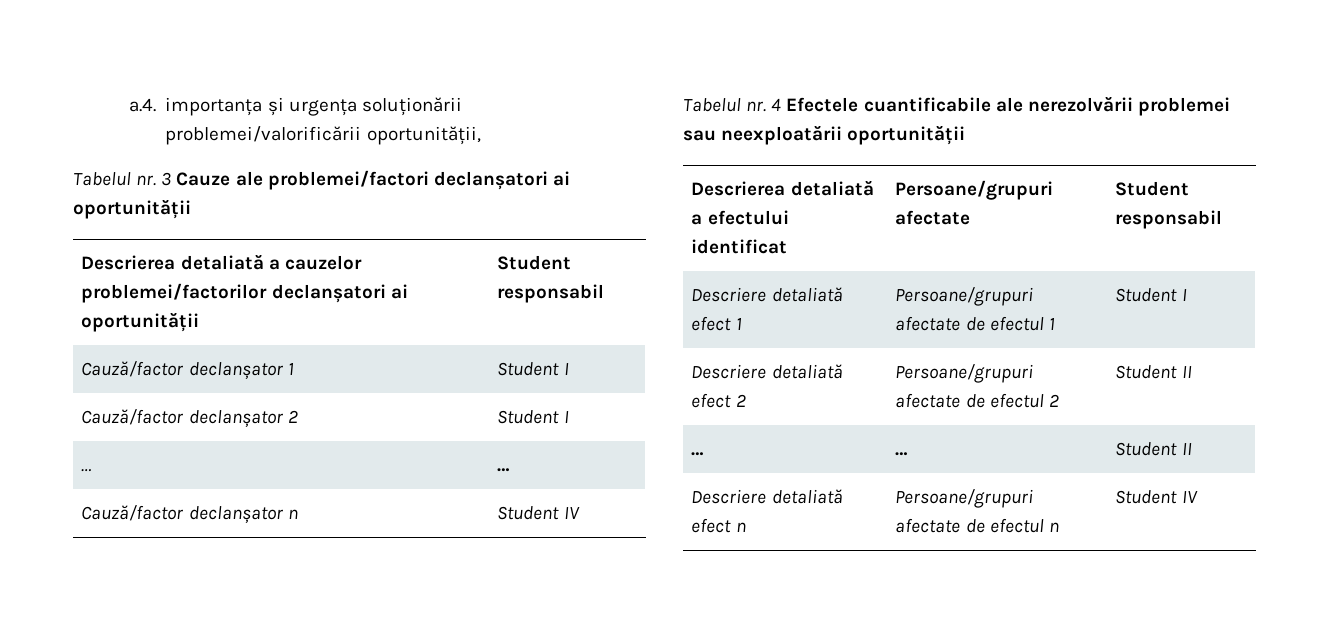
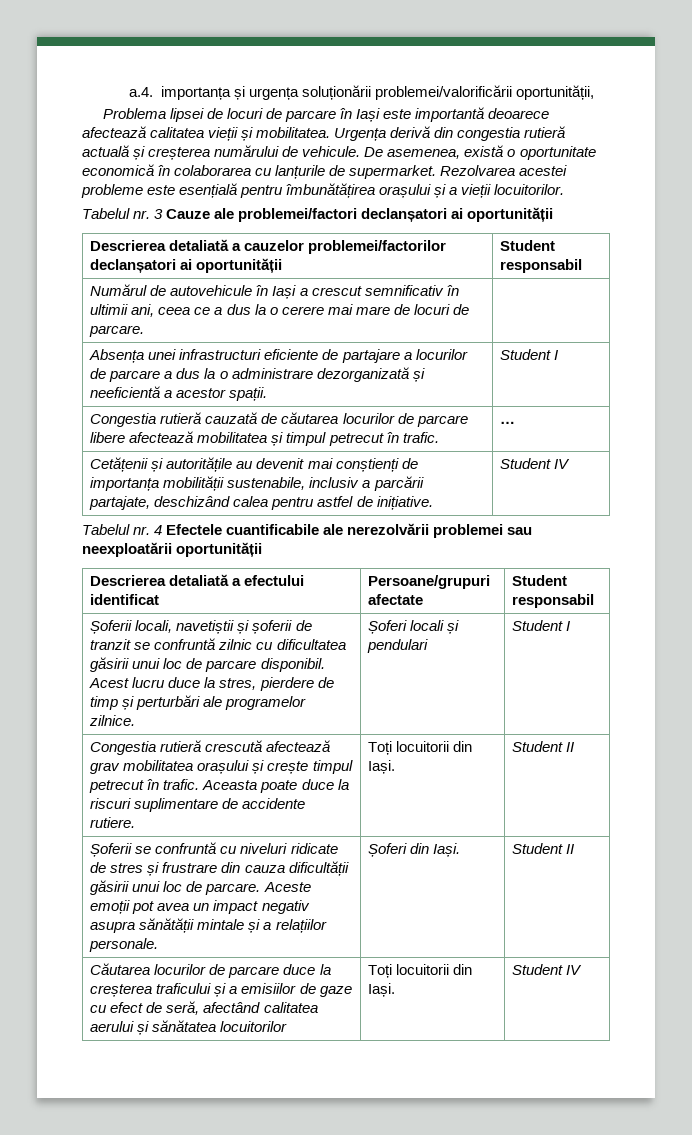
+ Problema lipsei de locuri de parcare în Iași este importantă deoarece afectează calitatea vieții și mobilitatea. Urgența derivă din congestia rutieră actuală și creșterea numărului de vehicule. De asemenea, există o oportunitate economică în colaborarea cu lanțurile de supermarket. Rezolvarea acestei probleme este esențială pentru îmbunătățirea orașului și a vieții locuitorilor.
- Cauză/factor declanșator 1 | Student I
- Cauză/factor declanșator 2 | Student I
- … | …
- Cauză/factor declanșator n | Student IV
+ Numărul de autovehicule în Iași a crescut semnificativ în ultimii ani, ceea ce a dus la o cerere mai mare de locuri de parcare. |
+ Absența unei infrastructuri eficiente de partajare a locurilor de parcare a dus la o administrare dezorganizată și neeficientă a acestor spații. | Student I
+ Congestia rutieră cauzată de căutarea locurilor de parcare libere afectează mobilitatea și timpul petrecut în trafic. | …
+ Cetățenii și autoritățile au devenit mai conștienți de importanța mobilității sustenabile, inclusiv a parcării partajate, deschizând calea pentru astfel de inițiative. | Student IV
- Descriere detaliată efect 1 | Persoane/grupuri afectate de efectul 1 | Student I
- Descriere detaliată efect 2 | Persoane/grupuri afectate de efectul 2 | Student II
- … | … | Student II
- Descriere detaliată efect n | Persoane/grupuri afectate de efectul n | Student IV
+ Șoferii locali, navetiștii și șoferii de tranzit se confruntă zilnic cu dificultatea găsirii unui loc de parcare disponibil. Acest lucru duce la stres, pierdere de timp și perturbări ale programelor zilnice. | Șoferi locali și pendulari | Student I
+ Congestia rutieră crescută afectează grav mobilitatea orașului și crește timpul petrecut în trafic. Aceasta poate duce la riscuri suplimentare de accidente rutiere. | Toți locuitorii din Iași. | Student II
+ Șoferii se confruntă cu niveluri ridicate de stres și frustrare din cauza dificultății găsirii unui loc de parcare. Aceste emoții pot avea un impact negativ asupra sănătății mintale și a relațiilor personale. | Șoferi din Iași. | Student II
+ Căutarea locurilor de parcare duce la creșterea traficului și a emisiilor de gaze cu efect de seră, afectând calitatea aerului și sănătatea locuitorilor | Toți locuitorii din Iași. | Student IV

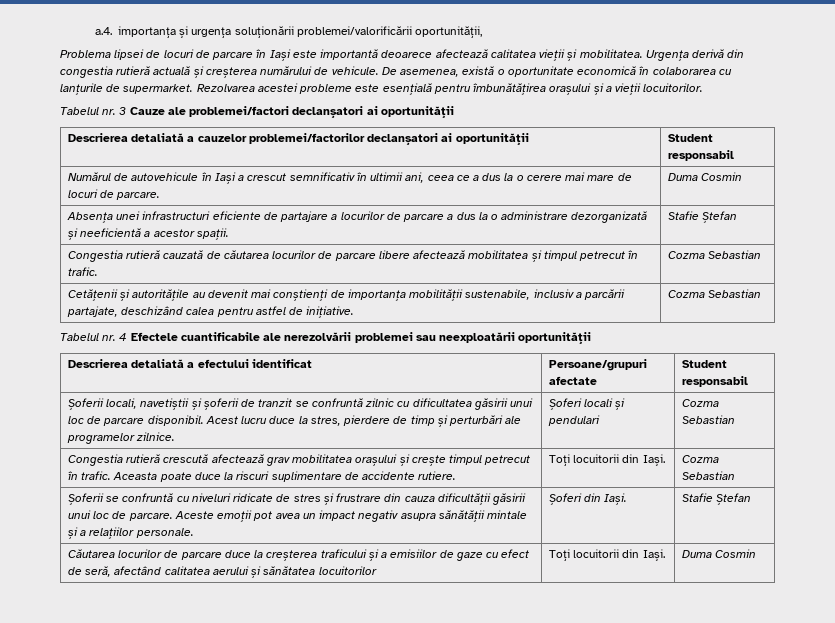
- Numărul de autovehicule în Iași a crescut semnificativ în ultimii ani, ceea ce a dus la o cerere mai mare de locuri de parcare. |
+ Numărul de autovehicule în Iași a crescut semnificativ în ultimii ani, ceea ce a dus la o cerere mai mare de locuri de parcare. | Duma Cosmin
- Absența unei infrastructuri eficiente de partajare a locurilor de parcare a dus la o administrare dezorganizată și neeficientă a acestor spații. | Student I
+ Absența unei infrastructuri eficiente de partajare a locurilor de parcare a dus la o administrare dezorganizată și neeficientă a acestor spații. | Stafie Ștefan
- Congestia rutieră cauzată de căutarea locurilor de parcare libere afectează mobilitatea și timpul petrecut în trafic. | …
+ Congestia rutieră cauzată de căutarea locurilor de parcare libere afectează mobilitatea și timpul petrecut în trafic. | Cozma Sebastian
- Cetățenii și autoritățile au devenit mai conștienți de importanța mobilității sustenabile, inclusiv a parcării partajate, deschizând calea pentru astfel de inițiative. | Student IV
+ Cetățenii și autoritățile au devenit mai conștienți de importanța mobilității sustenabile, inclusiv a parcării partajate, deschizând calea pentru astfel de inițiative. | Cozma Sebastian
- Șoferii locali, navetiștii și șoferii de tranzit se confruntă zilnic cu dificultatea găsirii unui loc de parcare disponibil. Acest lucru duce la stres, pierdere de timp și perturbări ale programelor zilnice. | Șoferi locali și pendulari | Student I
+ Șoferii locali, navetiștii și șoferii de tranzit se confruntă zilnic cu dificultatea găsirii unui loc de parcare disponibil. Acest lucru duce la stres, pierdere de timp și perturbări ale programelor zilnice. | Șoferi locali și pendulari | Cozma Sebastian
- Congestia rutieră crescută afectează grav mobilitatea orașului și crește timpul petrecut în trafic. Aceasta poate duce la riscuri suplimentare de accidente rutiere. | Toți locuitorii din Iași. | Student II
+ Congestia rutieră crescută afectează grav mobilitatea orașului și crește timpul petrecut în trafic. Aceasta poate duce la riscuri suplimentare de accidente rutiere. | Toți locuitorii din Iași. | Cozma Sebastian
- Șoferii se confruntă cu niveluri ridicate de stres și frustrare din cauza dificultății găsirii unui loc de parcare. Aceste emoții pot avea un impact negativ asupra sănătății mintale și a relațiilor personale. | Șoferi din Iași. | Student II
+ Șoferii se confruntă cu niveluri ridicate de stres și frustrare din cauza dificultății găsirii unui loc de parcare. Aceste emoții pot avea un impact negativ asupra sănătății mintale și a relațiilor personale. | Șoferi din Iași. | Stafie Ștefan
- Căutarea locurilor de parcare duce la creșterea traficului și a emisiilor de gaze cu efect de seră, afectând calitatea aerului și sănătatea locuitorilor | Toți locuitorii din Iași. | Student IV
+ Căutarea locurilor de parcare duce la creșterea traficului și a emisiilor de gaze cu efect de seră, afectând calitatea aerului și sănătatea locuitorilor | Toți locuitorii din Iași. | Duma Cosmin

